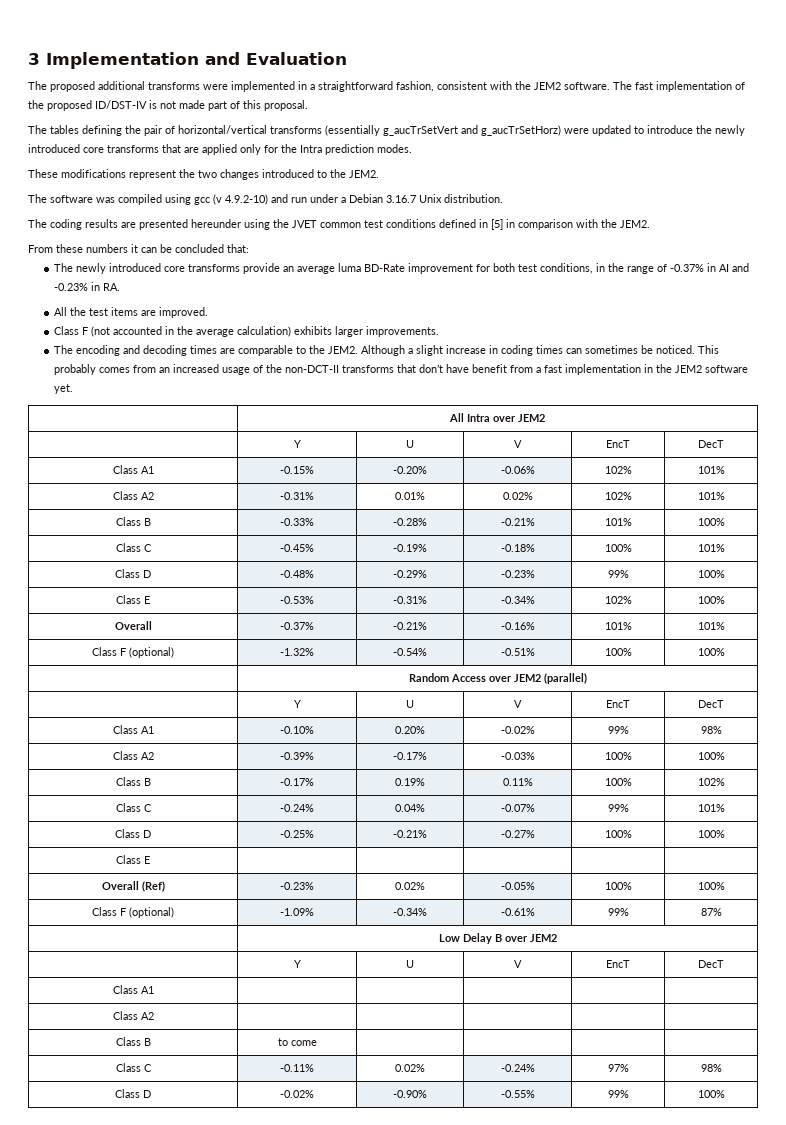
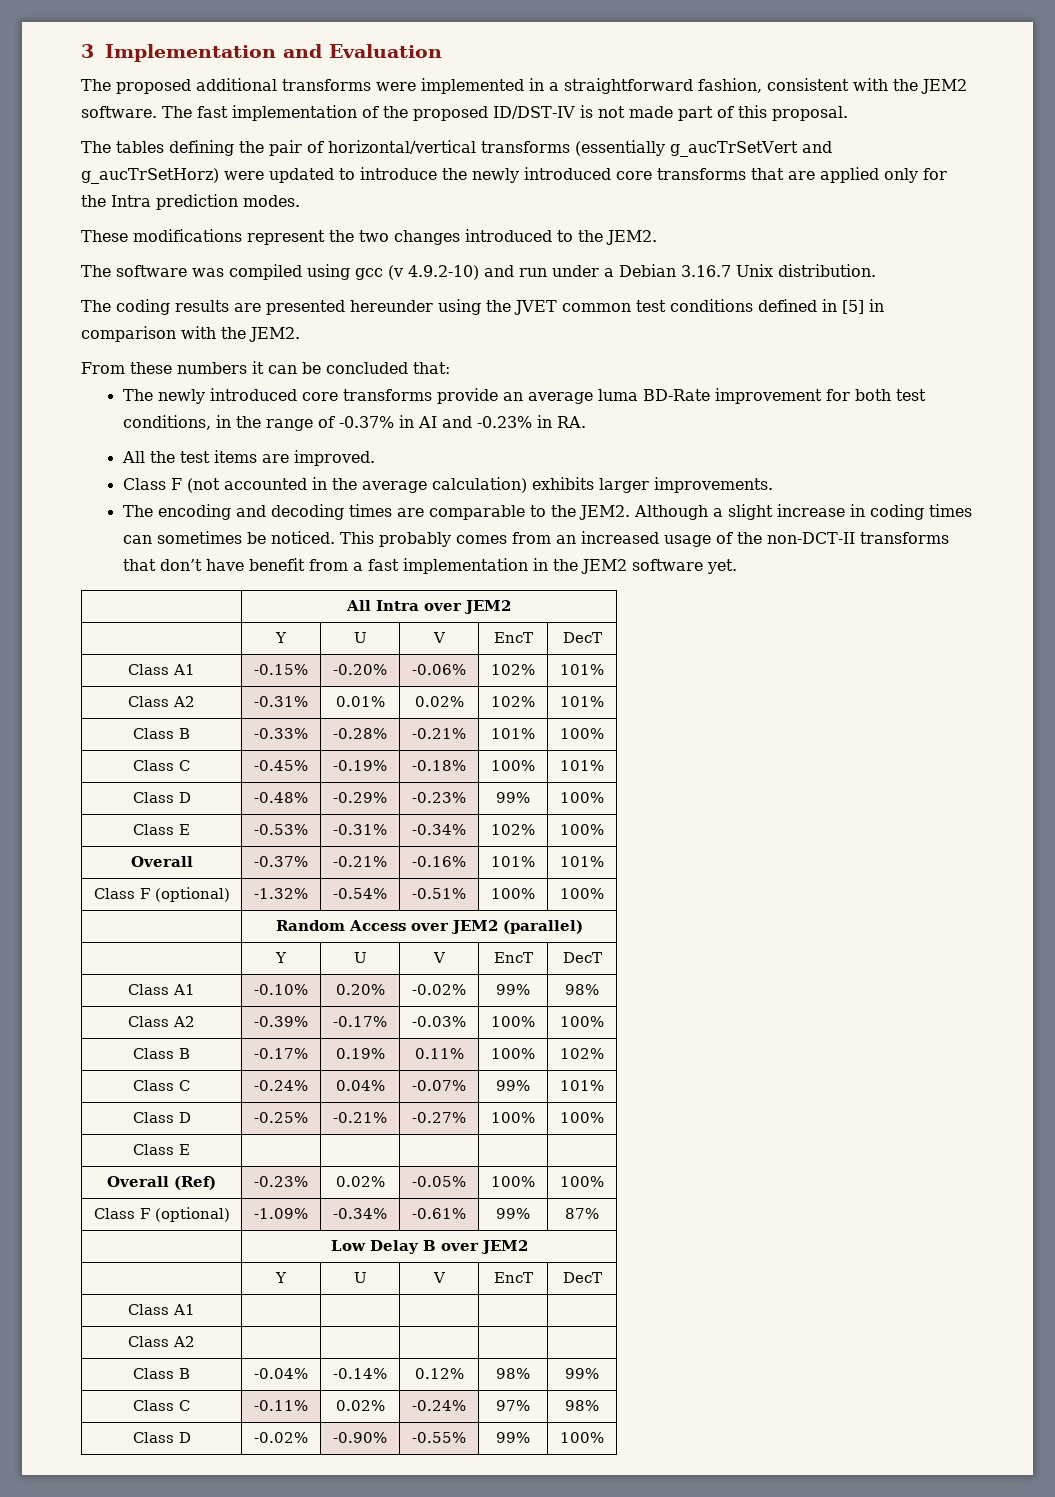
- Class B | to come | | | |
+ Class B | -0.04% | -0.14% | 0.12% | 98% | 99%

